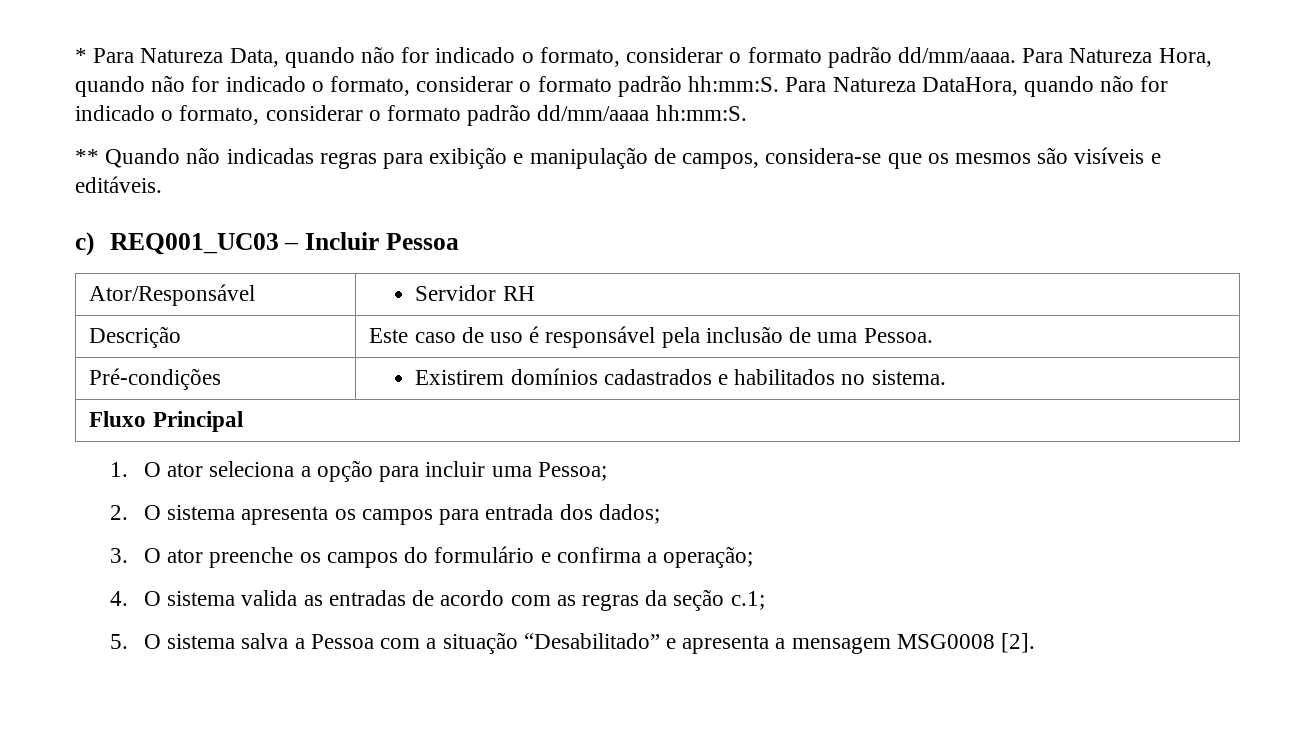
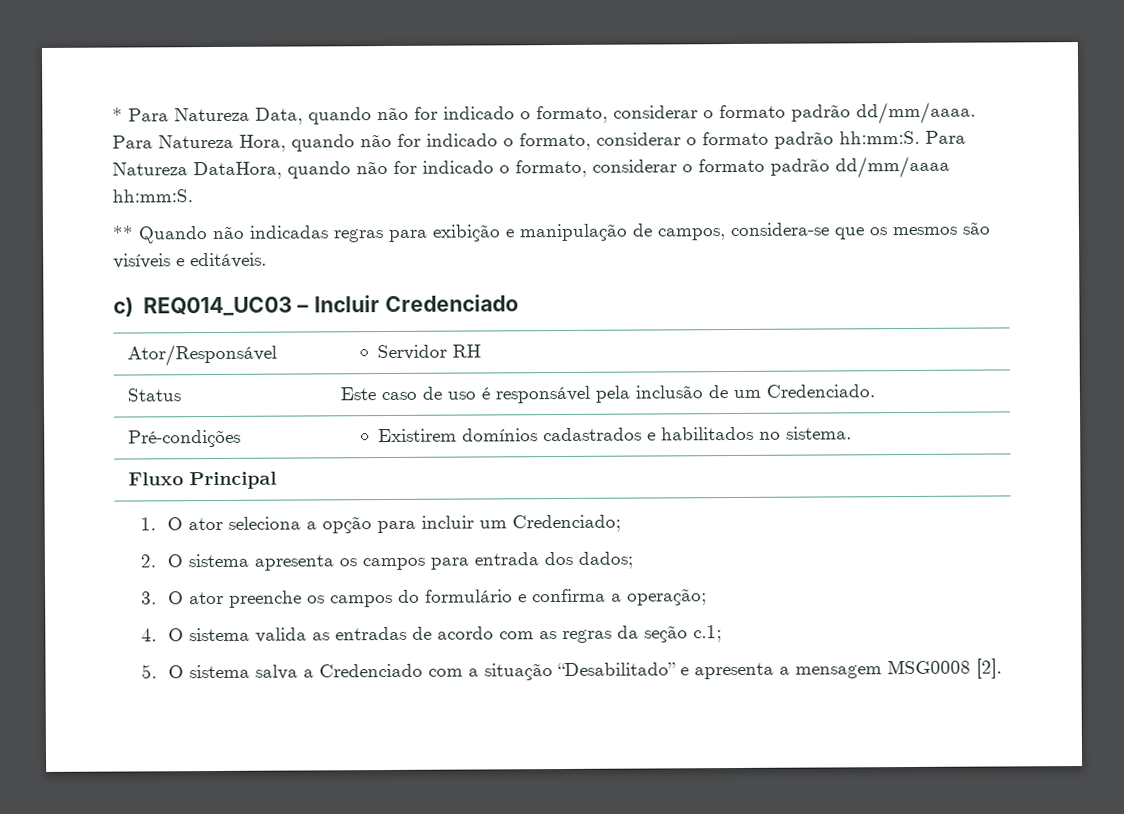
- c) REQ001_UC03 – Incluir Pessoa
+ c) REQ014_UC03 – Incluir Credenciado
- Descrição | Este caso de uso é responsável pela inclusão de uma Pessoa.
+ Status | Este caso de uso é responsável pela inclusão de um Credenciado.
- 1. O ator seleciona a opção para incluir uma Pessoa;
+ 1. O ator seleciona a opção para incluir um Credenciado;
- 5. O sistema salva a Pessoa com a situação “Desabilitado” e apresenta a mensagem MSG0008 [2].
+ 5. O sistema salva a Credenciado com a situação “Desabilitado” e apresenta a mensagem MSG0008 [2].

